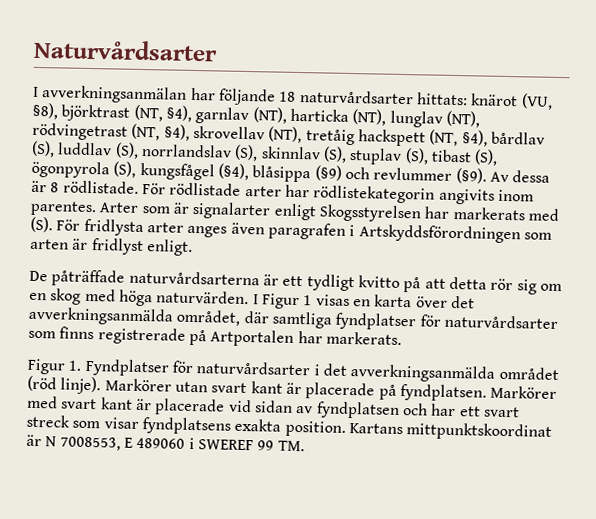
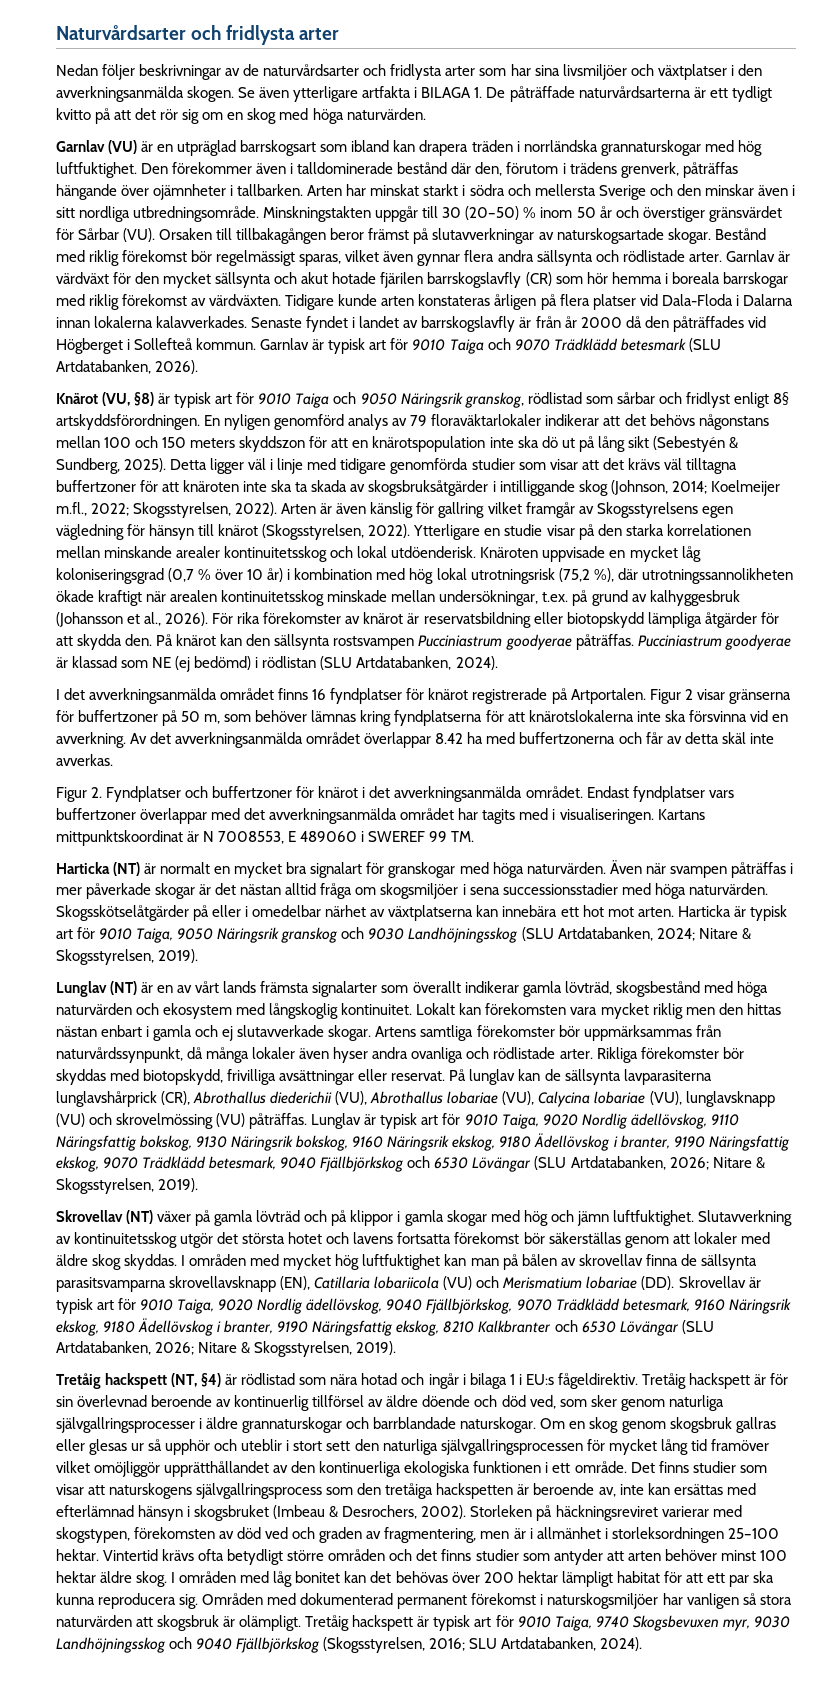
- Naturvårdsarter
- I avverkningsanmälan har följande 18 naturvårdsarter hittats: knärot (VU, §8), björktrast (NT, §4), garnlav (NT), harticka (NT), lunglav (NT), rödvingetrast (NT, §4), skrovellav (NT), tretåig hackspett (NT, §4), bårdlav (S), luddlav (S), norrlandslav (S), skinnlav (S), stuplav (S), tibast (S), ögonpyrola (S), kungsfågel (§4), blåsippa (§9) och revlummer (§9). Av dessa är 8 rödlistade. För rödlistade arter har rödlistekategorin angivits inom parentes. Arter som är signalarter enligt Skogsstyrelsen har markerats med (S). För fridlysta arter anges även paragrafen i Artskyddsförordningen som arten är fridlyst enligt.
- De påträffade naturvårdsarterna är ett tydligt kvitto på att detta rör sig om en skog med höga naturvärden. I Figur 1 visas en karta över det avverkningsanmälda området, där samtliga fyndplatser för naturvårdsarter som finns registrerade på Artportalen har markerats.
- Figur 1. Fyndplatser för naturvårdsarter i det avverkningsanmälda området (röd linje). Markörer utan svart kant är placerade på fyndplatsen. Markörer med svart kant är placerade vid sidan av fyndplatsen och har ett svart streck som visar fyndplatsens exakta position.
+ Naturvårdsarter och fridlysta arter
+ Nedan följer beskrivningar av de naturvårdsarter och fridlysta arter som har sina livsmiljöer och växtplatser i den avverkningsanmälda skogen. Se även ytterligare artfakta i BILAGA 1. De påträffade naturvårdsarterna är ett tydligt kvitto på att det rör sig om en skog med höga naturvärden.
+ Garnlav (VU) är en utpräglad barrskogsart som ibland kan drapera träden i norrländska grannaturskogar med hög luftfuktighet. Den förekommer även i talldominerade bestånd där den, förutom i trädens grenverk, påträffas hängande över ojämnheter i tallbarken. Arten har minskat starkt i södra och mellersta Sverige och den minskar även i sitt nordliga utbredningsområde. Minskningstakten uppgår till 30 (20–50) % inom 50 år och överstiger gränsvärdet för Sårbar (VU). Orsaken till tillbakagången beror främst på slutavverkningar av naturskogsartade skogar. Bestånd med riklig förekomst bör regelmässigt sparas, vilket även gynnar flera andra sällsynta och rödlistade arter. Garnlav är värdväxt för den mycket sällsynta och akut hotade fjärilen barrskogslavfly (CR) som hör hemma i boreala barrskogar med riklig förekomst av värdväxten. Tidigare kunde arten konstateras årligen på flera platser vid Dala-Floda i Dalarna innan lokalerna kalavverkades. Senaste fyndet i landet av barrskogslavfly är från år 2000 då den påträffades vid Högberget i Sollefteå kommun. Garnlav är typisk art för 9010 Taiga och 9070 Trädklädd betesmark (SLU Artdatabanken, 2026).
+ Knärot (VU, §8) är typisk art för 9010 Taiga och 9050 Näringsrik granskog, rödlistad som sårbar och fridlyst enligt 8§ artskyddsförordningen. En nyligen genomförd analys av 79 floraväktarlokaler indikerar att det behövs någonstans mellan 100 och 150 meters skyddszon för att en knärotspopulation inte ska dö ut på lång sikt (Sebestyén & Sundberg, 2025). Detta ligger väl i linje med tidigare genomförda studier som visar att det krävs väl tilltagna buffertzoner för att knäroten inte ska ta skada av skogsbruksåtgärder i intilliggande skog (Johnson, 2014; Koelmeijer m.fl., 2022; Skogsstyrelsen, 2022). Arten är även känslig för gallring vilket framgår av Skogsstyrelsens egen vägledning för hänsyn till knärot (Skogsstyrelsen, 2022). Ytterligare en studie visar på den starka korrelationen mellan minskande arealer kontinuitetsskog och lokal utdöenderisk. Knäroten uppvisade en mycket låg koloniseringsgrad (0,7 % över 10 år) i kombination med hög lokal utrotningsrisk (75,2 %), där utrotningssannolikheten ökade kraftigt när arealen kontinuitetsskog minskade mellan undersökningar, t.ex. på grund av kalhyggesbruk (Johansson et al., 2026). För rika förekomster av knärot är reservatsbildning eller biotopskydd lämpliga åtgärder för att skydda den. På knärot kan den sällsynta rostsvampen Pucciniastrum goodyerae påträffas. Pucciniastrum goodyerae är klassad som NE (ej bedömd) i rödlistan (SLU Artdatabanken, 2024).
+ I det avverkningsanmälda området finns 16 fyndplatser för knärot registrerade på Artportalen. Figur 2 visar gränserna för buffertzoner på 50 m, som behöver lämnas kring fyndplatserna för att knärotslokalerna inte ska försvinna vid en avverkning. Av det avverkningsanmälda området överlappar 8.42 ha med buffertzonerna och får av detta skäl inte avverkas.
+ Figur 2. Fyndplatser och buffertzoner för knärot i det avverkningsanmälda området. Endast fyndplatser vars buffertzoner överlappar med det avverkningsanmälda området har tagits med i visualiseringen.
+ Harticka (NT) är normalt en mycket bra signalart för granskogar med höga naturvärden. Även när svampen påträffas i mer påverkade skogar är det nästan alltid fråga om skogsmiljöer i sena successionsstadier med höga naturvärden. Skogsskötselåtgärder på eller i omedelbar närhet av växtplatserna kan innebära ett hot mot arten. Harticka är typisk art för 9010 Taiga, 9050 Näringsrik granskog och 9030 Landhöjningsskog (SLU Artdatabanken, 2024; Nitare & Skogsstyrelsen, 2019).
+ Lunglav (NT) är en av vårt lands främsta signalarter som överallt indikerar gamla lövträd, skogsbestånd med höga naturvärden och ekosystem med långskoglig kontinuitet. Lokalt kan förekomsten vara mycket riklig men den hittas nästan enbart i gamla och ej slutavverkade skogar. Artens samtliga förekomster bör uppmärksammas från naturvårdssynpunkt, då många lokaler även hyser andra ovanliga och rödlistade arter. Rikliga förekomster bör skyddas med biotopskydd, frivilliga avsättningar eller reservat. På lunglav kan de sällsynta lavparasiterna lunglavshårprick (CR), Abrothallus diederichii (VU), Abrothallus lobariae (VU), Calycina lobariae (VU), lunglavsknapp (VU) och skrovelmössing (VU) påträffas. Lunglav är typisk art för 9010 Taiga, 9020 Nordlig ädellövskog, 9110 Näringsfattig bokskog, 9130 Näringsrik bokskog, 9160 Näringsrik ekskog, 9180 Ädellövskog i branter, 9190 Näringsfattig ekskog, 9070 Trädklädd betesmark, 9040 Fjällbjörkskog och 6530 Lövängar (SLU Artdatabanken, 2026; Nitare & Skogsstyrelsen, 2019).
+ Skrovellav (NT) växer på gamla lövträd och på klippor i gamla skogar med hög och jämn luftfuktighet. Slutavverkning av kontinuitetsskog utgör det största hotet och lavens fortsatta förekomst bör säkerställas genom att lokaler med äldre skog skyddas. I områden med mycket hög luftfuktighet kan man på bålen av skrovellav finna de sällsynta parasitsvamparna skrovellavsknapp (EN), Catillaria lobariicola (VU) och Merismatium lobariae (DD). Skrovellav är typisk art för 9010 Taiga, 9020 Nordlig ädellövskog, 9040 Fjällbjörkskog, 9070 Trädklädd betesmark, 9160 Näringsrik ekskog, 9180 Ädellövskog i branter, 9190 Näringsfattig ekskog, 8210 Kalkbranter och 6530 Lövängar (SLU Artdatabanken, 2026; Nitare & Skogsstyrelsen, 2019).
+ Tretåig hackspett (NT, §4) är rödlistad som nära hotad och ingår i bilaga 1 i EU:s fågeldirektiv. Tretåig hackspett är för sin överlevnad beroende av kontinuerlig tillförsel av äldre döende och död ved, som sker genom naturliga självgallringsprocesser i äldre grannaturskogar och barrblandade naturskogar. Om en skog genom skogsbruk gallras eller glesas ur så upphör och uteblir i stort sett den naturliga självgallringsprocessen för mycket lång tid framöver vilket omöjliggör upprätthållandet av den kontinuerliga ekologiska funktionen i ett område. Det finns studier som visar att naturskogens självgallringsprocess som den tretåiga hackspetten är beroende av, inte kan ersättas med efterlämnad hänsyn i skogsbruket (Imbeau & Desrochers, 2002). Storleken på häckningsreviret varierar med skogstypen, förekomsten av död ved och graden av fragmentering, men är i allmänhet i storleksordningen 25–100 hektar. Vintertid krävs ofta betydligt större områden och det finns studier som antyder att arten behöver minst 100 hektar äldre skog. I områden med låg bonitet kan det behövas över 200 hektar lämpligt habitat för att ett par ska kunna reproducera sig. Områden med dokumenterad permanent förekomst i naturskogsmiljöer har vanligen så stora naturvärden att skogsbruk är olämpligt. Tretåig hackspett är typisk art för 9010 Taiga, 9740 Skogsbevuxen myr, 9030 Landhöjningsskog och 9040 Fjällbjörkskog (Skogsstyrelsen, 2016; SLU Artdatabanken, 2024).

